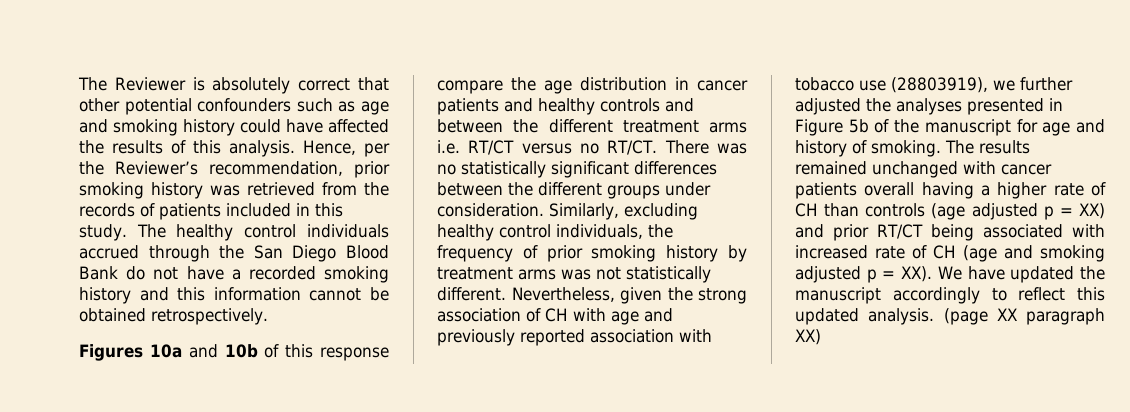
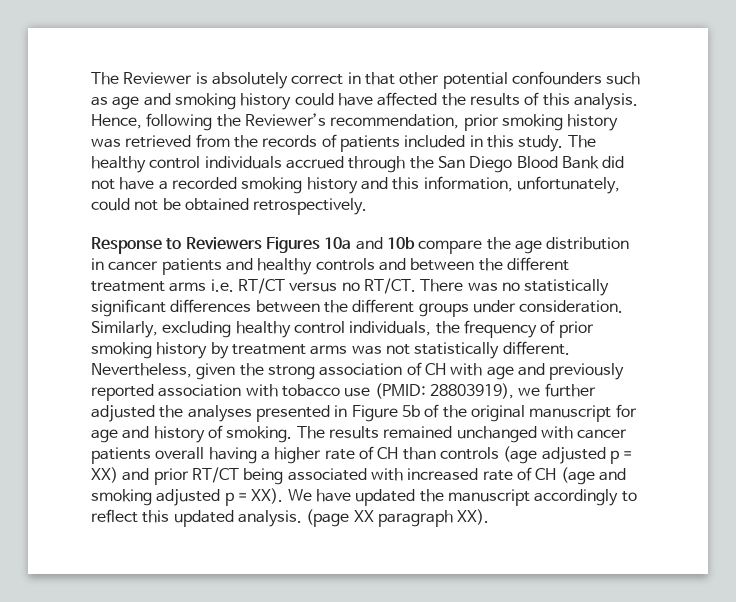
- The Reviewer is absolutely correct that other potential confounders such as age and smoking history could have affected the results of this analysis.
+ The Reviewer is absolutely correct in that other potential confounders such as age and smoking history could have affected the results of this analysis.
- Hence, per the Reviewer’s recommendation, prior smoking history was retrieved from the records of patients included in this study.
+ Hence, following the Reviewer’s recommendation, prior smoking history was retrieved from the records of patients included in this study.
- The healthy control individuals accrued through the San Diego Blood Bank do not have a recorded smoking history and this information cannot be obtained retrospectively.
+ The healthy control individuals accrued through the San Diego Blood Bank did not have a recorded smoking history and this information, unfortunately, could not be obtained retrospectively.
- Figures 10a and 10b of this response compare the age distribution in cancer patients and healthy controls and between the different treatment arms i.e. RT/CT versus no RT/CT.
+ Response to Reviewers Figures 10a and 10b compare the age distribution in cancer patients and healthy controls and between the different treatment arms i.e. RT/CT versus no RT/CT.
- Nevertheless, given the strong association of CH with age and previously reported association with tobacco use (28803919), we further adjusted the analyses presented in Figure 5b of the manuscript for age and history of smoking.
+ Nevertheless, given the strong association of CH with age and previously reported association with tobacco use (PMID: 28803919), we further adjusted the analyses presented in Figure 5b of the original manuscript for age and history of smoking.
- (page XX paragraph XX)
+ (page XX paragraph XX).

